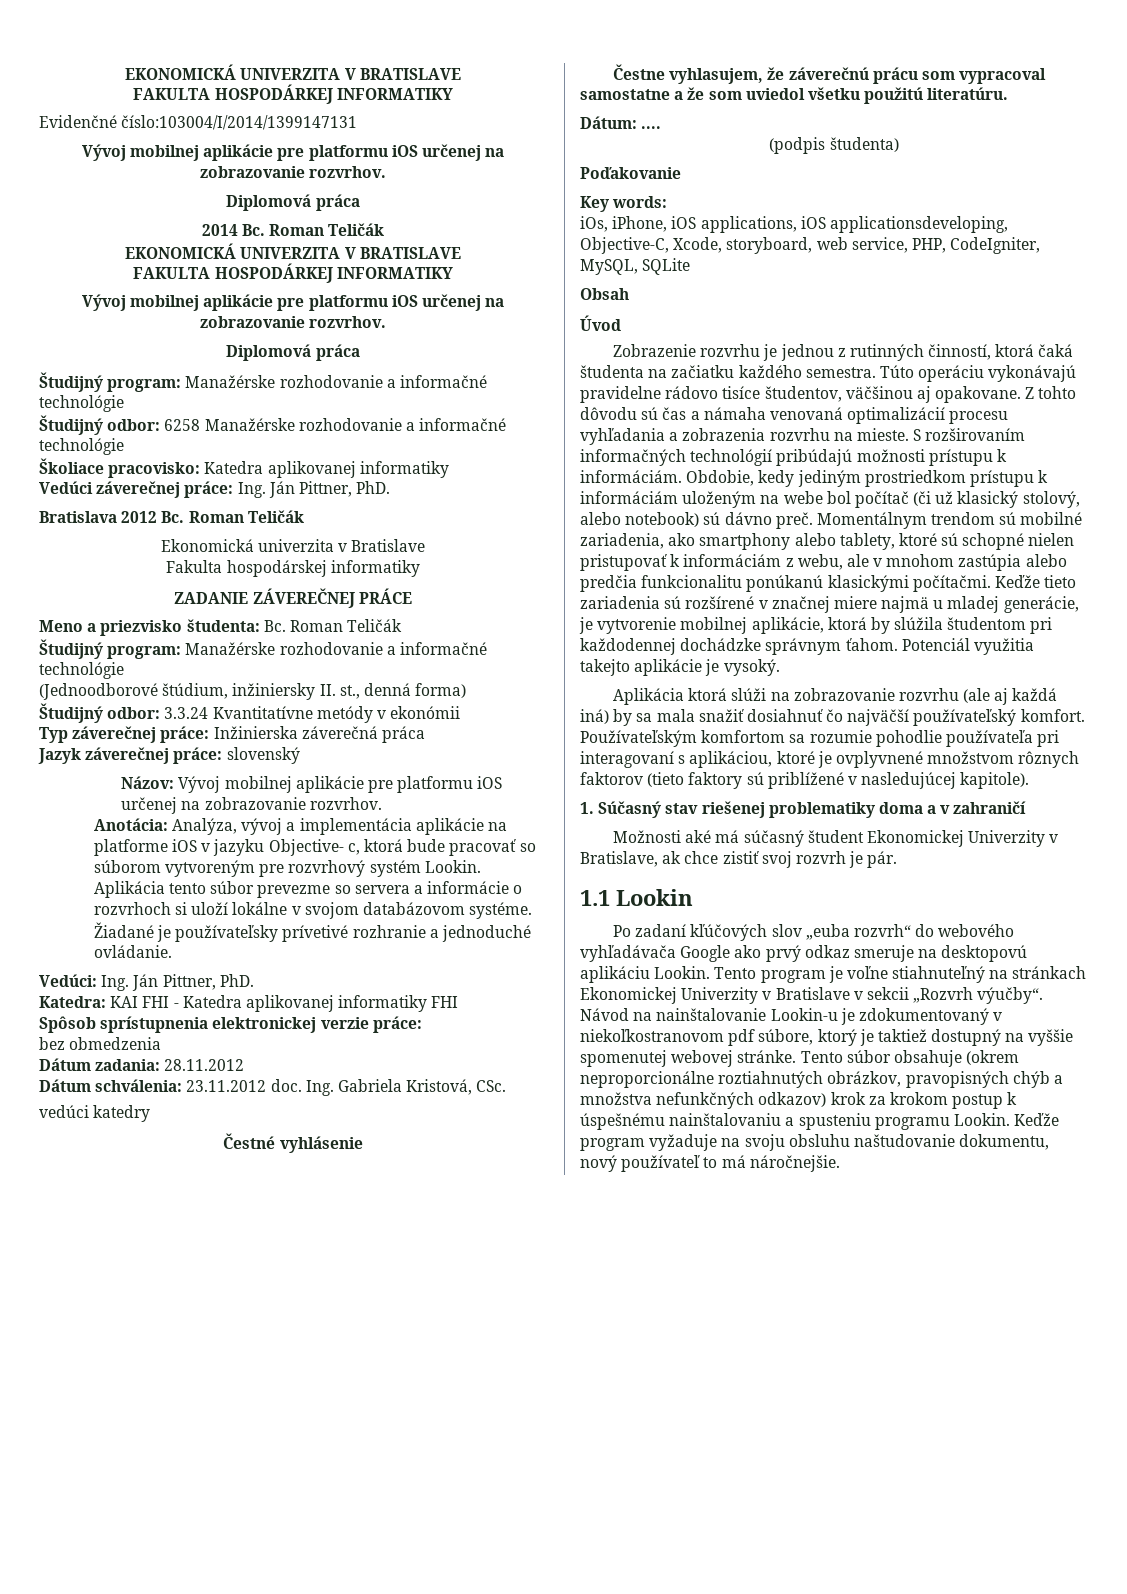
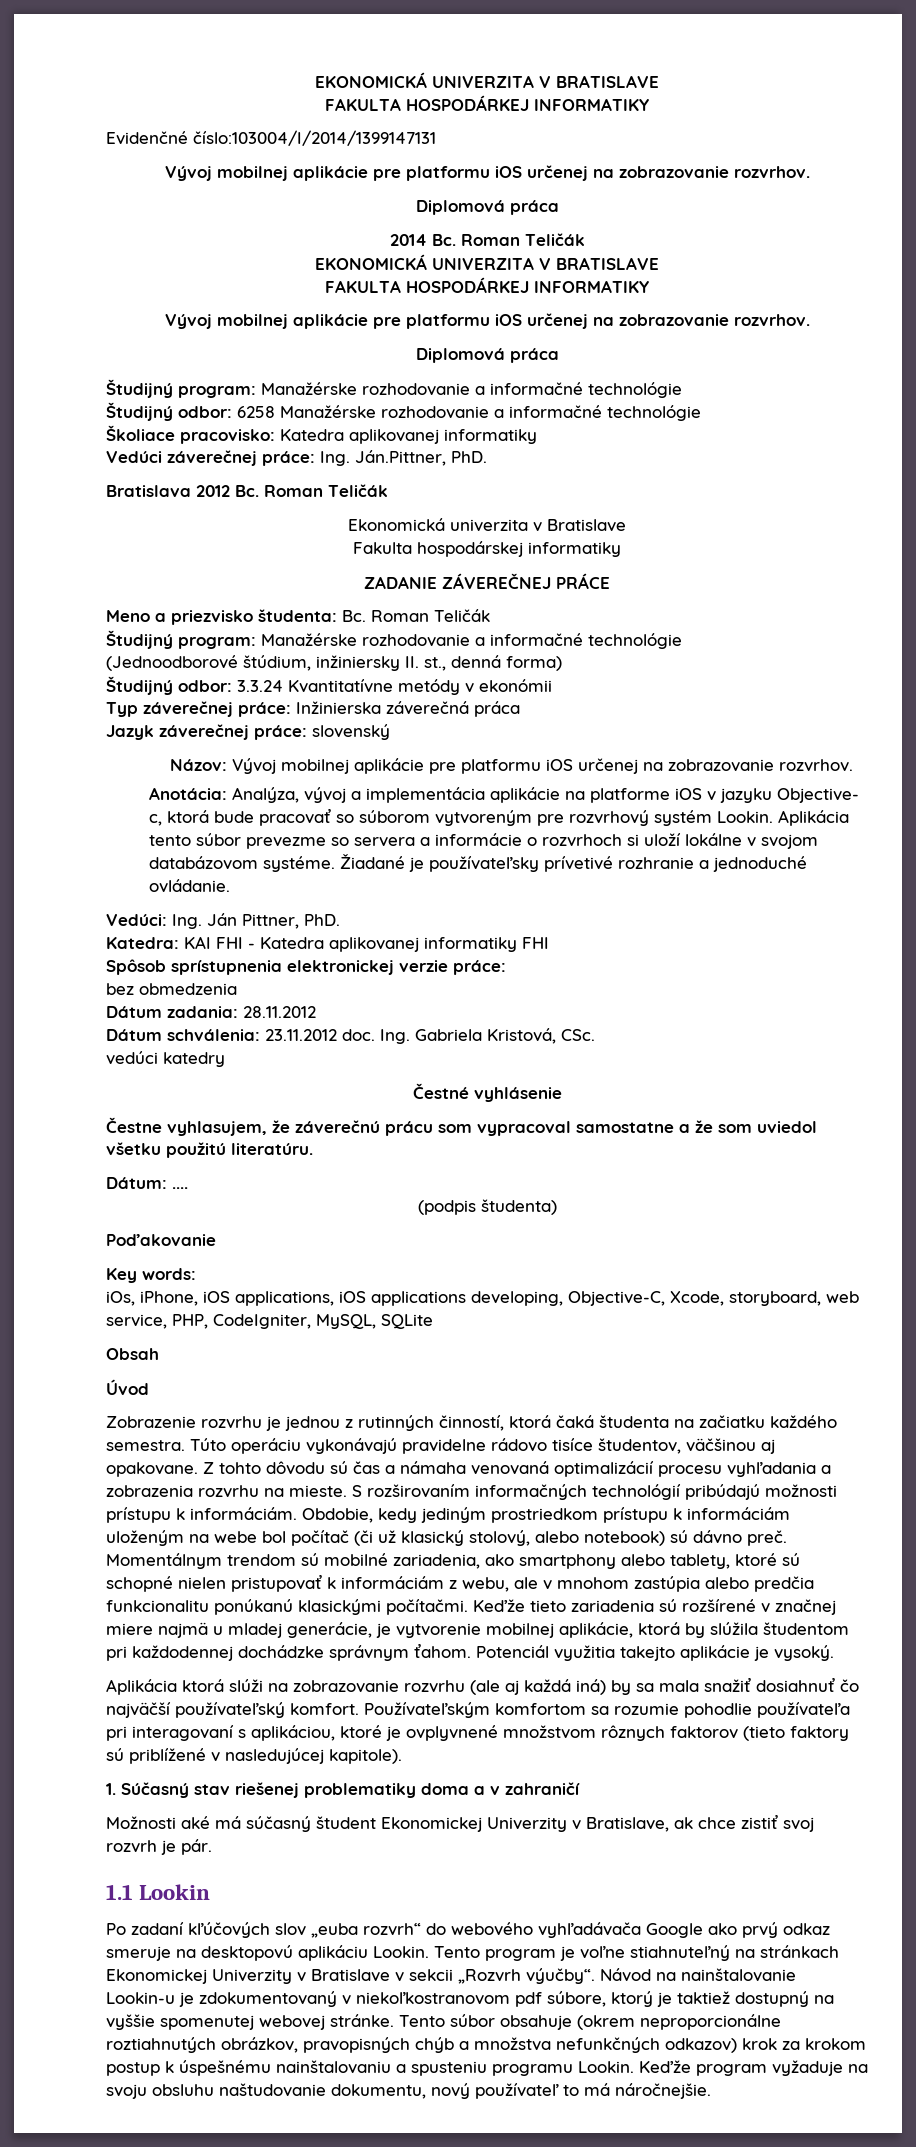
- Vedúci záverečnej práce: Ing. Ján Pittner, PhD.
+ Vedúci záverečnej práce: Ing. Ján.Pittner, PhD.
- iOs, iPhone, iOS applications, iOS applicationsdeveloping, Objective-C, Xcode, storyboard, web service, PHP, CodeIgniter, MySQL, SQLite
+ iOs, iPhone, iOS applications, iOS applications developing, Objective-C, Xcode, storyboard, web service, PHP, CodeIgniter, MySQL, SQLite

